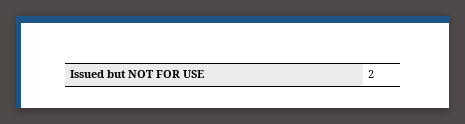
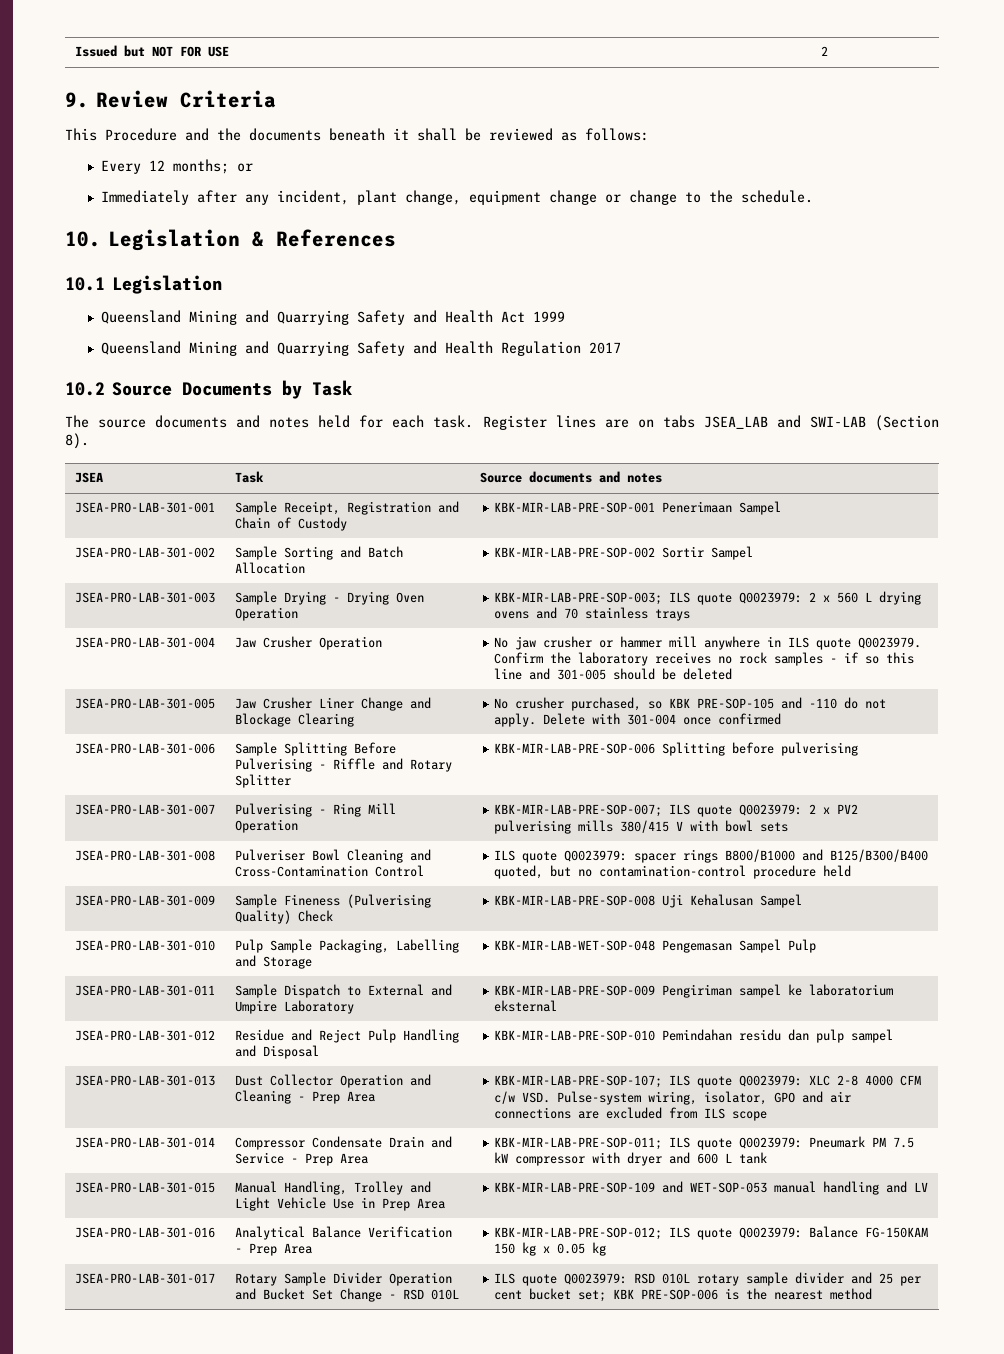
+ 9. Review Criteria
+ This Procedure and the documents beneath it shall be reviewed as follows:
+ Every 12 months; or
+ Immediately after any incident, plant change, equipment change or change to the schedule.
+ 10. Legislation & References
+ 10.1 Legislation
+ Queensland Mining and Quarrying Safety and Health Act 1999
+ Queensland Mining and Quarrying Safety and Health Regulation 2017
+ 10.2 Source Documents by Task
+ The source documents and notes held for each task. Register lines are on tabs JSEA_LAB and SWI-LAB (Section 8).
+ JSEA | Task | Source documents and notes
+ JSEA-PRO-LAB-301-001 | Sample Receipt, Registration and Chain of Custody | KBK-MIR-LAB-PRE-SOP-001 Penerimaan Sampel
+ JSEA-PRO-LAB-301-002 | Sample Sorting and Batch Allocation | KBK-MIR-LAB-PRE-SOP-002 Sortir Sampel
+ JSEA-PRO-LAB-301-003 | Sample Drying - Drying Oven Operation | KBK-MIR-LAB-PRE-SOP-003; ILS quote Q0023979: 2 x 560 L drying ovens and 70 stainless trays
+ JSEA-PRO-LAB-301-004 | Jaw Crusher Operation | No jaw crusher or hammer mill anywhere in ILS quote Q0023979. Confirm the laboratory receives no rock samples - if so this line and 301-005 should be deleted
+ JSEA-PRO-LAB-301-005 | Jaw Crusher Liner Change and Blockage Clearing | No crusher purchased, so KBK PRE-SOP-105 and -110 do not apply. Delete with 301-004 once confirmed
+ JSEA-PRO-LAB-301-006 | Sample Splitting Before Pulverising - Riffle and Rotary Splitter | KBK-MIR-LAB-PRE-SOP-006 Splitting before pulverising
+ JSEA-PRO-LAB-301-007 | Pulverising - Ring Mill Operation | KBK-MIR-LAB-PRE-SOP-007; ILS quote Q0023979: 2 x PV2 pulverising mills 380/415 V with bowl sets
+ JSEA-PRO-LAB-301-008 | Pulveriser Bowl Cleaning and Cross-Contamination Control | ILS quote Q0023979: spacer rings B800/B1000 and B125/B300/B400 quoted, but no contamination-control procedure held
+ JSEA-PRO-LAB-301-009 | Sample Fineness (Pulverising Quality) Check | KBK-MIR-LAB-PRE-SOP-008 Uji Kehalusan Sampel
+ JSEA-PRO-LAB-301-010 | Pulp Sample Packaging, Labelling and Storage | KBK-MIR-LAB-WET-SOP-048 Pengemasan Sampel Pulp
+ JSEA-PRO-LAB-301-011 | Sample Dispatch to External and Umpire Laboratory | KBK-MIR-LAB-PRE-SOP-009 Pengiriman sampel ke laboratorium eksternal
+ JSEA-PRO-LAB-301-012 | Residue and Reject Pulp Handling and Disposal | KBK-MIR-LAB-PRE-SOP-010 Pemindahan residu dan pulp sampel
+ JSEA-PRO-LAB-301-013 | Dust Collector Operation and Cleaning - Prep Area | KBK-MIR-LAB-PRE-SOP-107; ILS quote Q0023979: XLC 2-8 4000 CFM c/w VSD. Pulse-system wiring, isolator, GPO and air connections are excluded from ILS scope
+ JSEA-PRO-LAB-301-014 | Compressor Condensate Drain and Service - Prep Area | KBK-MIR-LAB-PRE-SOP-011; ILS quote Q0023979: Pneumark PM 7.5 kW compressor with dryer and 600 L tank
+ JSEA-PRO-LAB-301-015 | Manual Handling, Trolley and Light Vehicle Use in Prep Area | KBK-MIR-LAB-PRE-SOP-109 and WET-SOP-053 manual handling and LV
+ JSEA-PRO-LAB-301-016 | Analytical Balance Verification - Prep Area | KBK-MIR-LAB-PRE-SOP-012; ILS quote Q0023979: Balance FG-150KAM 150 kg x 0.05 kg
+ JSEA-PRO-LAB-301-017 | Rotary Sample Divider Operation and Bucket Set Change - RSD 010L | ILS quote Q0023979: RSD 010L rotary sample divider and 25 per cent bucket set; KBK PRE-SOP-006 is the nearest method

